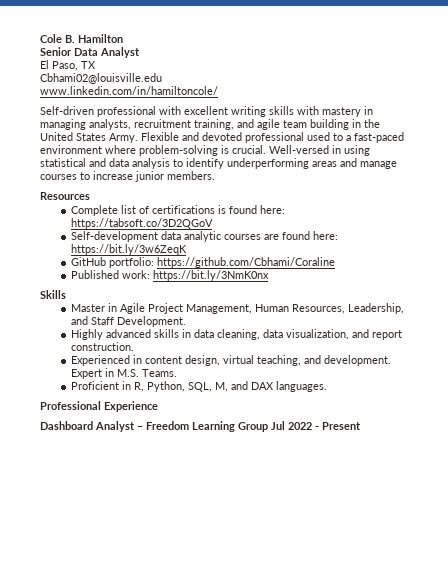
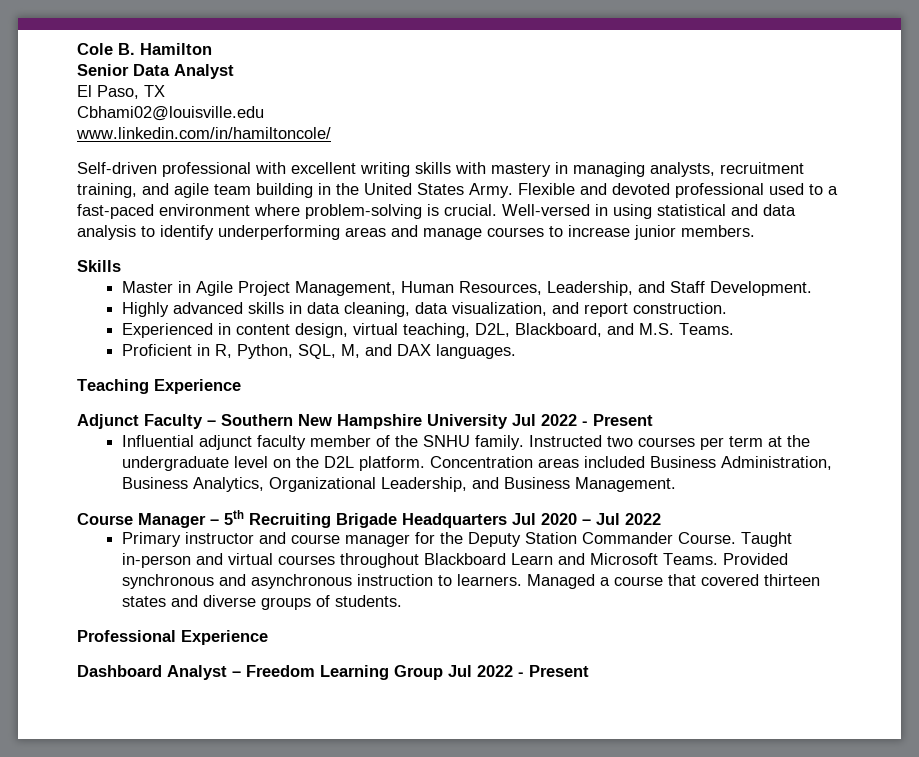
- Resources
- Complete list of certifications is found here: https://tabsoft.co/3D2QGoV
- Self-development data analytic courses are found here: https://bit.ly/3w6ZeqK
- GitHub portfolio: https://github.com/Cbhami/Coraline
- Published work: https://bit.ly/3NmK0nx
- Experienced in content design, virtual teaching, and development. Expert in M.S. Teams.
+ Experienced in content design, virtual teaching, D2L, Blackboard, and M.S. Teams.
+ Teaching Experience
+ Adjunct Faculty – Southern New Hampshire University Jul 2022 - Present
+ Influential adjunct faculty member of the SNHU family. Instructed two courses per term at the undergraduate level on the D2L platform. Concentration areas included Business Administration, Business Analytics, Organizational Leadership, and Business Management.
+ Course Manager – 5th Recruiting Brigade Headquarters Jul 2020 – Jul 2022
+ Primary instructor and course manager for the Deputy Station Commander Course. Taught in-person and virtual courses throughout Blackboard Learn and Microsoft Teams. Provided synchronous and asynchronous instruction to learners. Managed a course that covered thirteen states and diverse groups of students.

